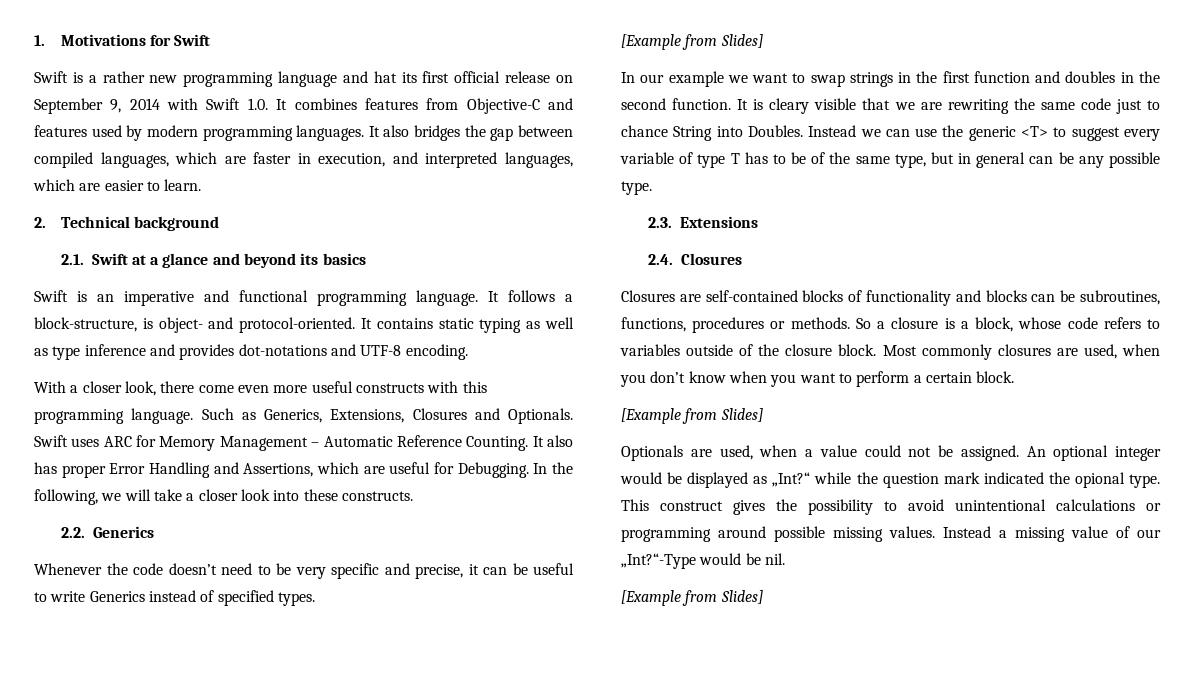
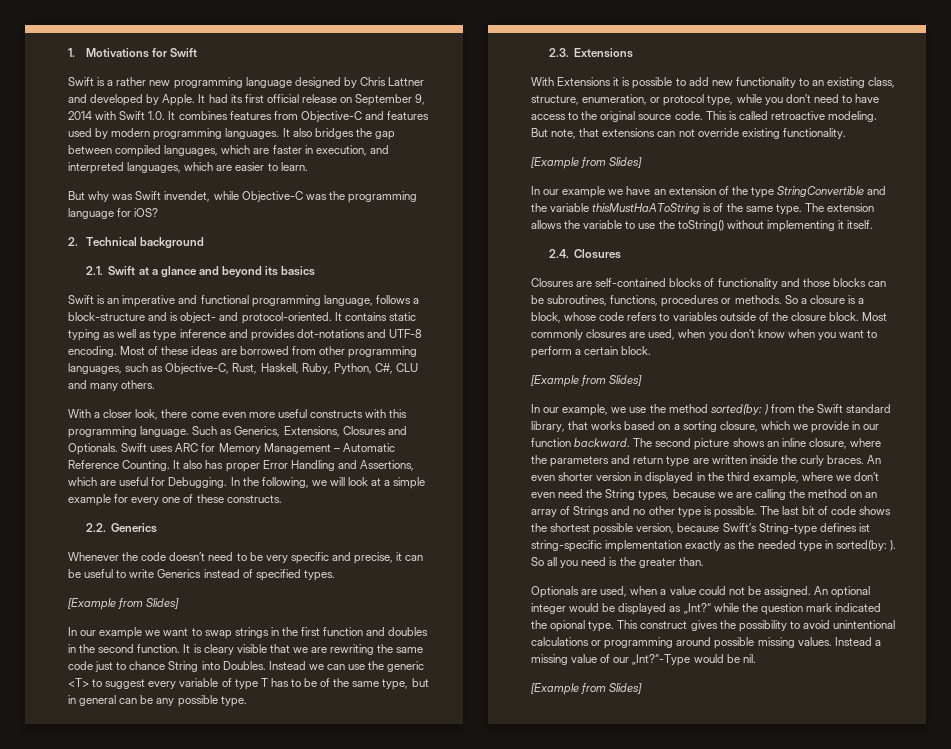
- Swift is a rather new programming language and hat its first official release on September 9, 2014 with Swift 1.0. It combines features from Objective-C and features used by modern programming languages.
+ Swift is a rather new programming language designed by Chris Lattner and developed by Apple. It had its first official release on September 9, 2014 with Swift 1.0. It combines features from Objective-C and features used by modern programming languages.
+ But why was Swift invendet, while Objective-C was the programming language for iOS?
- Swift is an imperative and functional programming language. It follows a block-structure, is object- and protocol-oriented.
+ Swift is an imperative and functional programming language, follows a block-structure and is object- and protocol-oriented.
+ Most of these ideas are borrowed from other programming languages, such as Objective-C, Rust, Haskell, Ruby, Python, C#, CLU and many others.
- In the following, we will take a closer look into these constructs.
+ In the following, we will look at a simple example for every one of these constructs.
+ With Extensions it is possible to add new functionality to an existing class, structure, enumeration, or protocol type, while you don’t need to have access to the original source code. This is called retroactive modeling. But note, that extensions can not override existing functionality.
+ [Example from Slides]
+ In our example we have an extension of the type StringConvertible and the variable thisMustHaAToString is of the same type. The extension allows the variable to use the toString() without implementing it itself.
- Closures are self-contained blocks of functionality and blocks can be subroutines, functions, procedures or methods.
+ Closures are self-contained blocks of functionality and those blocks can be subroutines, functions, procedures or methods.
+ In our example, we use the method sorted(by: ) from the Swift standard library, that works based on a sorting closure, which we provide in our function backward. The second picture shows an inline closure, where the parameters and return type are written inside the curly braces. An even shorter version in displayed in the third example, where we don’t even need the String types, because we are calling the method on an array of Strings and no other type is possible. The last bit of code shows the shortest possible version, because Swift’s String-type defines ist string-specific implementation exactly as the needed type in sorted(by: ). So all you need is the greater than.

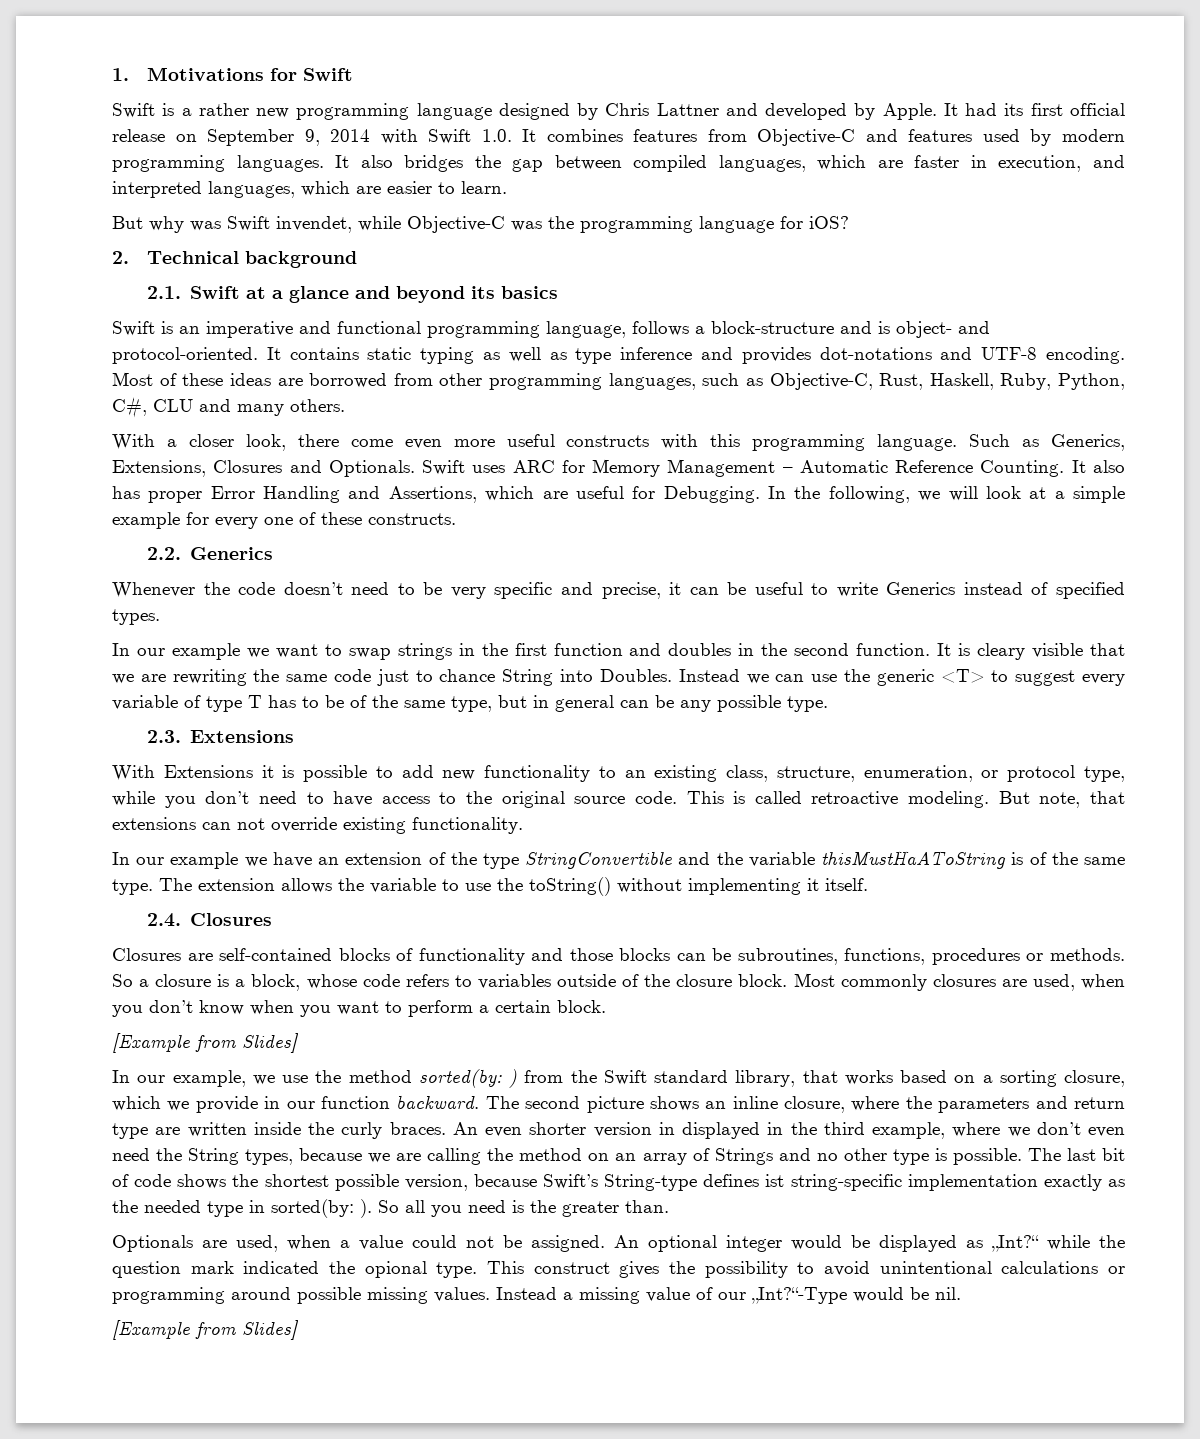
  Whenever the code doesn’t need to be very specific and precise, it can be useful to write Generics instead of specified types.
- [Example from Slides]
  But note, that extensions can not override existing functionality.
- [Example from Slides]

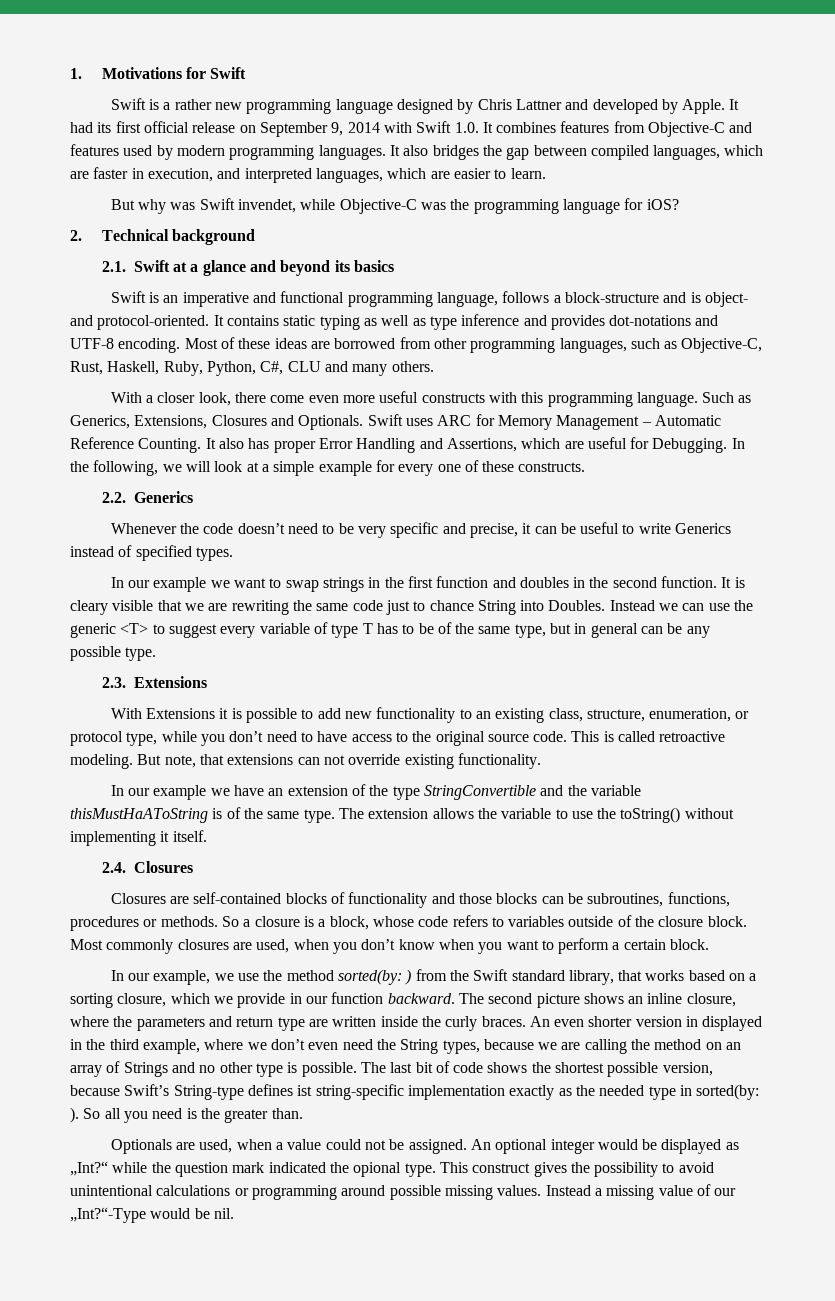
  Most commonly closures are used, when you don’t know when you want to perform a certain block.
- [Example from Slides]
  Instead a missing value of our „Int?“-Type would be nil.
- [Example from Slides]

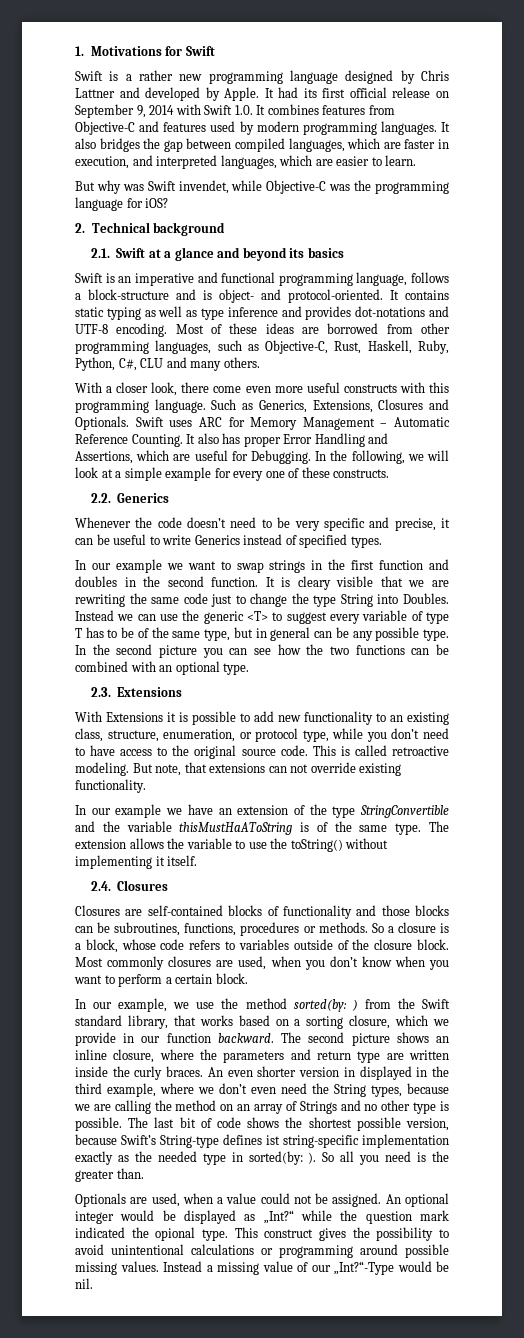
- It is cleary visible that we are rewriting the same code just to chance String into Doubles.
+ It is cleary visible that we are rewriting the same code just to change the type String into Doubles.
+ In the second picture you can see how the two functions can be combined with an optional type.

